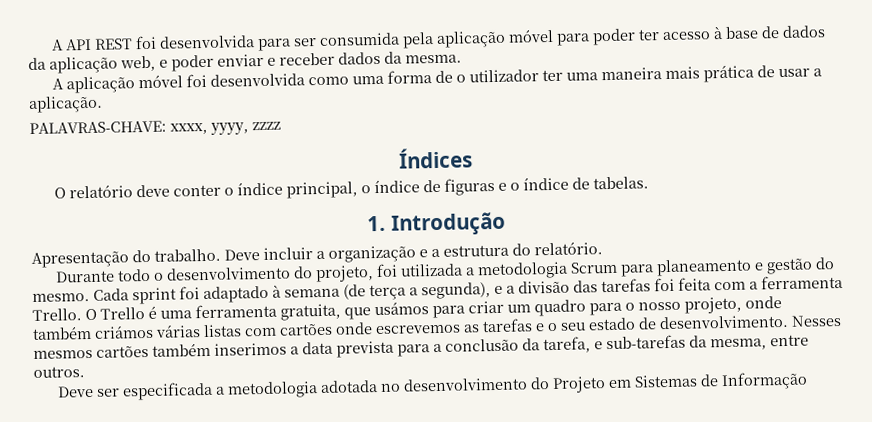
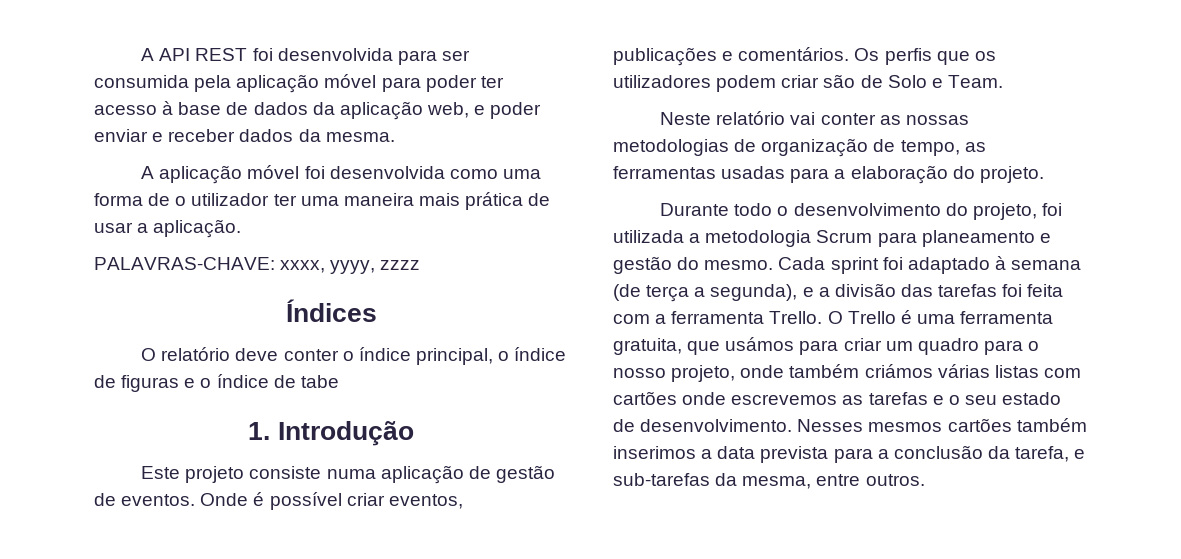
- O relatório deve conter o índice principal, o índice de figuras e o índice de tabelas.
+ O relatório deve conter o índice principal, o índice de figuras e o índice de tabe
- Apresentação do trabalho. Deve incluir a organização e a estrutura do relatório.
+ Este projeto consiste numa aplicação de gestão de eventos. Onde é possível criar eventos, publicações e comentários. Os perfis que os utilizadores podem criar são de Solo e Team.
+ Neste relatório vai conter as nossas metodologias de organização de tempo, as ferramentas usadas para a elaboração do projeto.
- Deve ser especificada a metodologia adotada no desenvolvimento do Projeto em Sistemas de Informação

